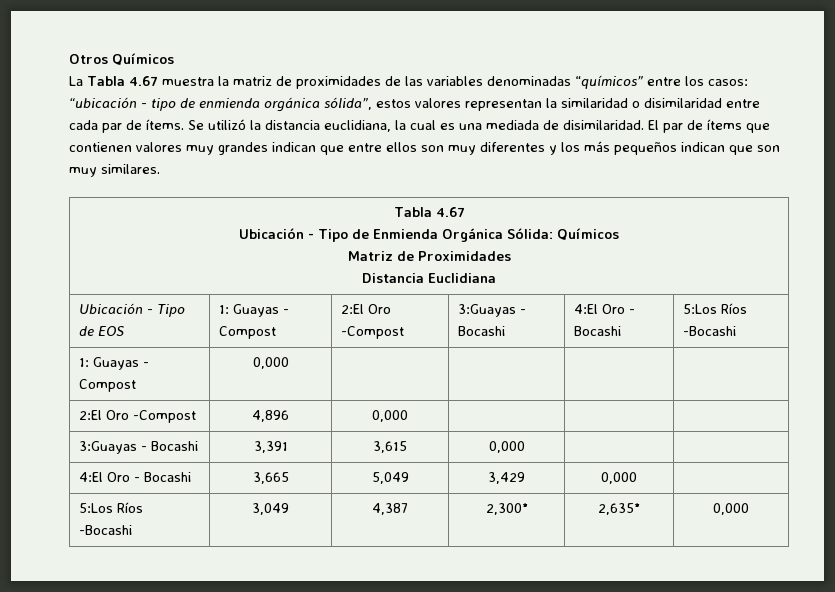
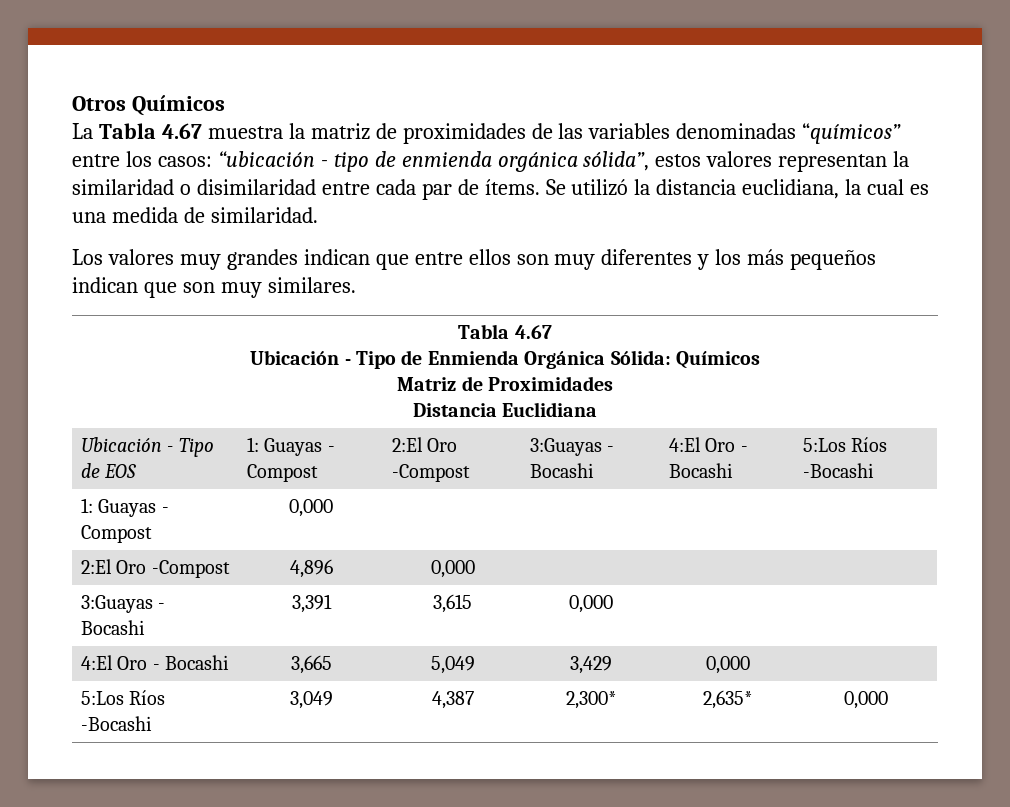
- Se utilizó la distancia euclidiana, la cual es una mediada de disimilaridad. El par de ítems que contienen valores muy grandes indican que entre ellos son muy diferentes y los más pequeños indican que son muy similares.
+ Se utilizó la distancia euclidiana, la cual es una medida de similaridad.
+ Los valores muy grandes indican que entre ellos son muy diferentes y los más pequeños indican que son muy similares.

